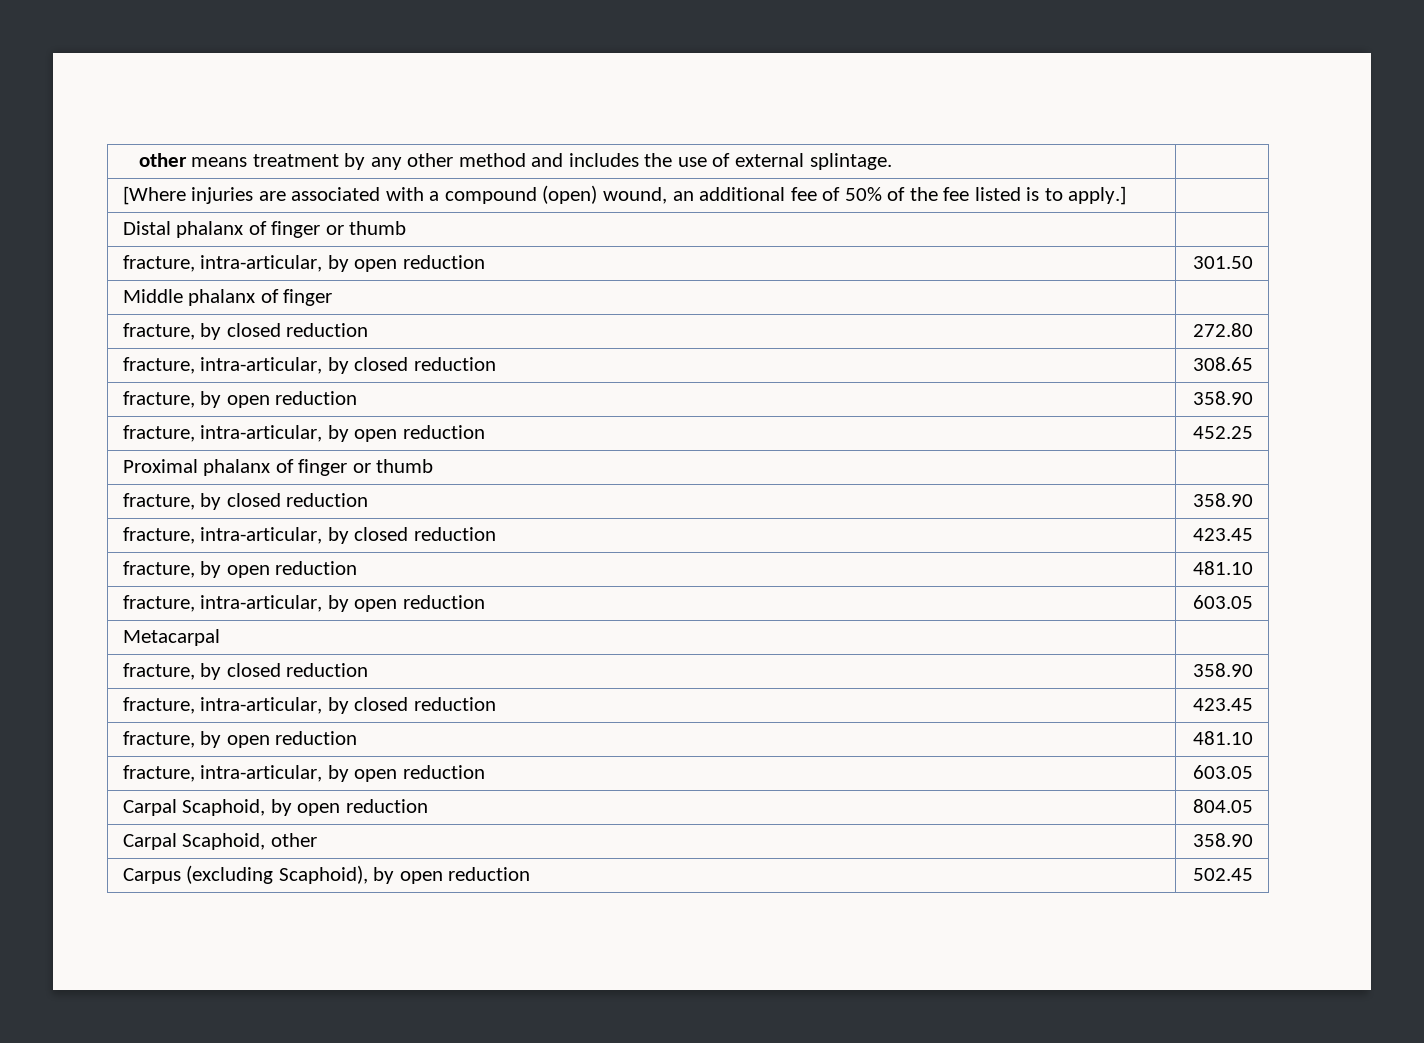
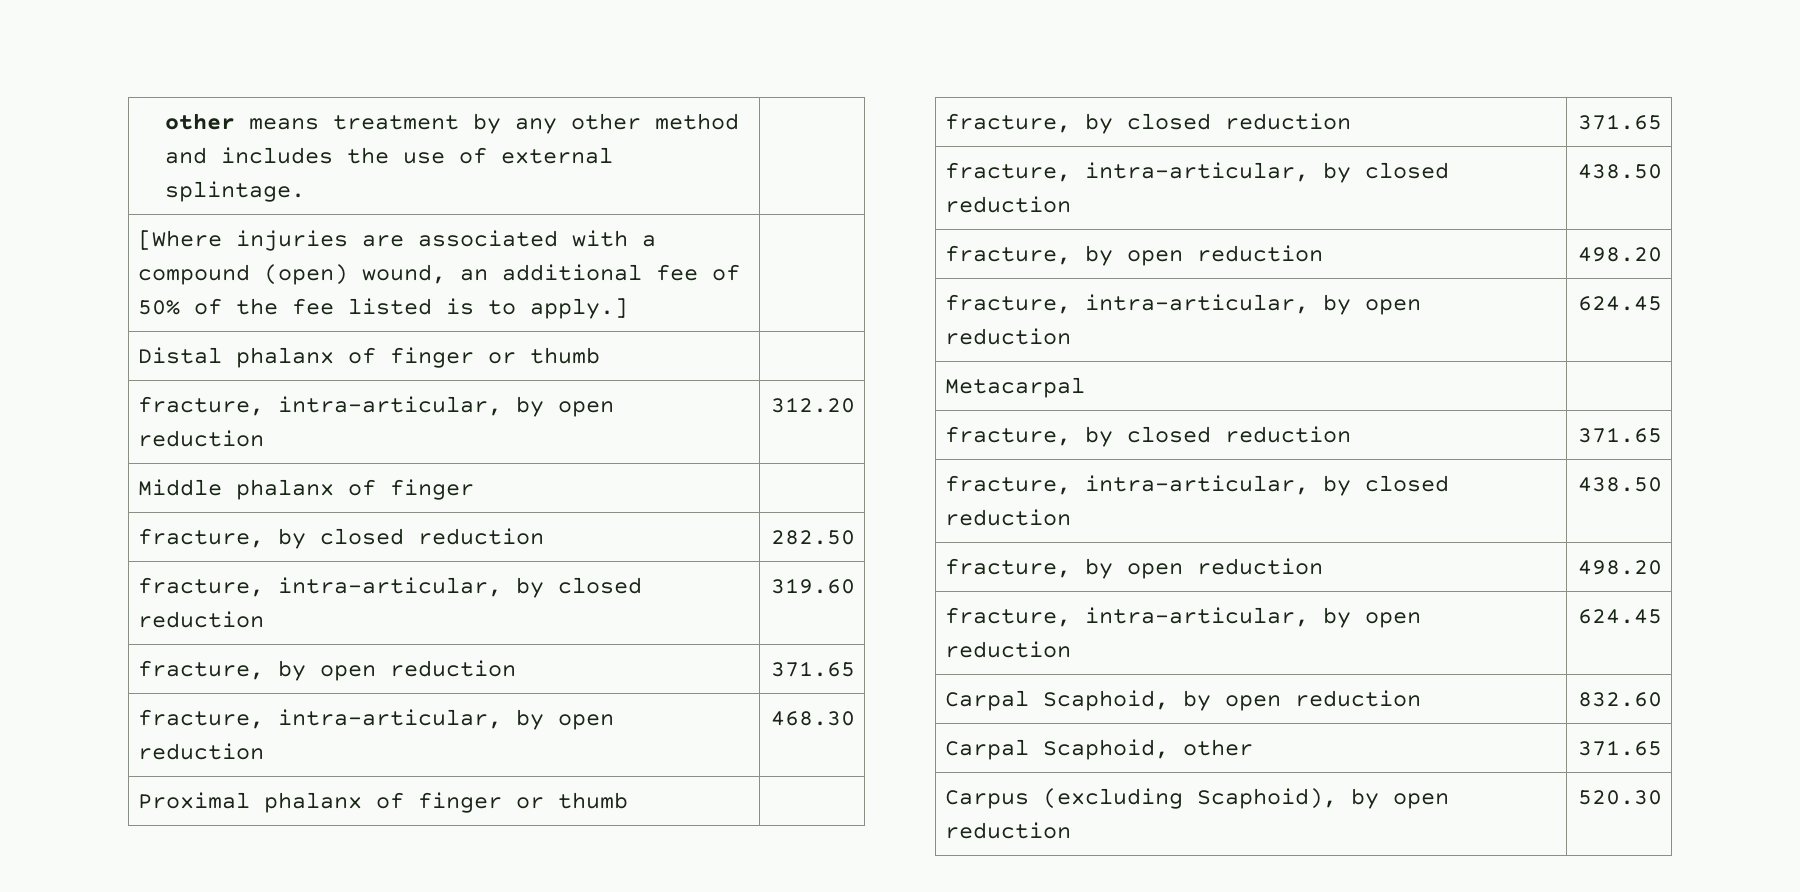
- fracture, intra-articular, by open reduction | 301.50
+ fracture, intra-articular, by open reduction | 312.20
- fracture, by closed reduction | 272.80
- fracture, intra-articular, by closed reduction | 308.65
- fracture, by open reduction | 358.90
- fracture, intra-articular, by open reduction | 452.25
+ fracture, by closed reduction | 282.50
+ fracture, intra-articular, by closed reduction | 319.60
+ fracture, by open reduction | 371.65
+ fracture, intra-articular, by open reduction | 468.30
  Proximal phalanx of finger or thumb |
- fracture, by closed reduction | 358.90
- fracture, intra-articular, by closed reduction | 423.45
- fracture, by open reduction | 481.10
- fracture, intra-articular, by open reduction | 603.05
+ fracture, by closed reduction | 371.65
+ fracture, intra-articular, by closed reduction | 438.50
+ fracture, by open reduction | 498.20
+ fracture, intra-articular, by open reduction | 624.45
  Metacarpal |
- fracture, by closed reduction | 358.90
- fracture, intra-articular, by closed reduction | 423.45
- fracture, by open reduction | 481.10
- fracture, intra-articular, by open reduction | 603.05
+ fracture, by closed reduction | 371.65
+ fracture, intra-articular, by closed reduction | 438.50
+ fracture, by open reduction | 498.20
+ fracture, intra-articular, by open reduction | 624.45
- Carpal Scaphoid, by open reduction | 804.05
+ Carpal Scaphoid, by open reduction | 832.60
- Carpal Scaphoid, other | 358.90
+ Carpal Scaphoid, other | 371.65
- Carpus (excluding Scaphoid), by open reduction | 502.45
+ Carpus (excluding Scaphoid), by open reduction | 520.30

